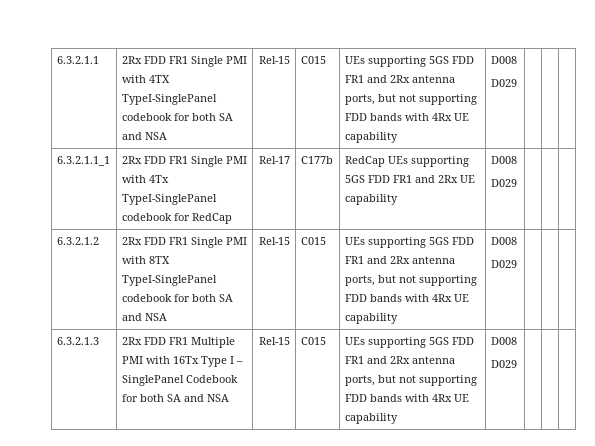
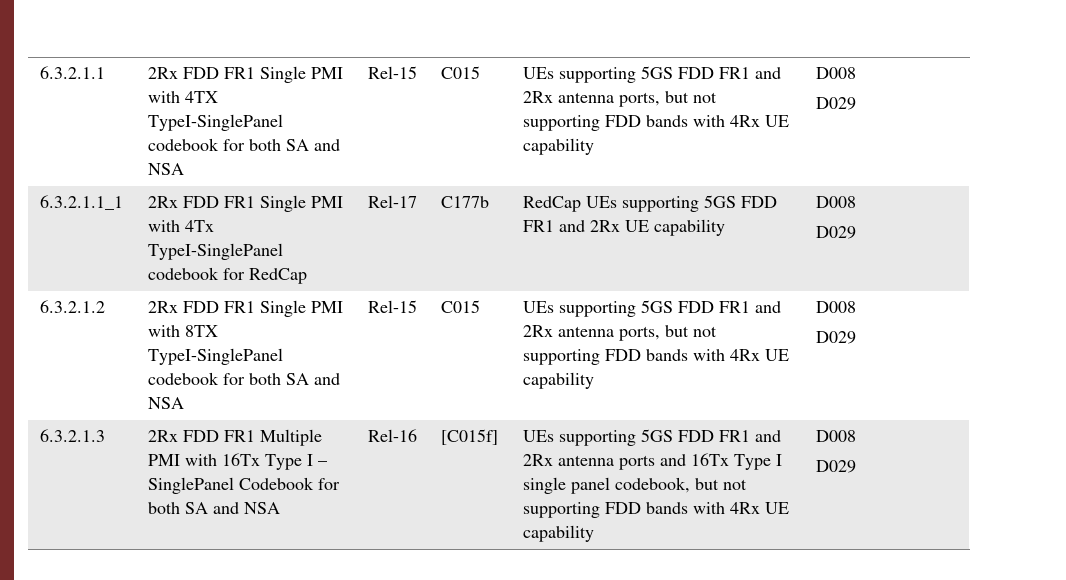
- 2Rx FDD FR1 Multiple PMI with 16Tx Type I – SinglePanel Codebook for both SA and NSA | Rel-15 | C015 | UEs supporting 5GS FDD FR1 and 2Rx antenna ports, but not supporting FDD bands with 4Rx UE capability
+ 2Rx FDD FR1 Multiple PMI with 16Tx Type I – SinglePanel Codebook for both SA and NSA | Rel-16 | [C015f] | UEs supporting 5GS FDD FR1 and 2Rx antenna ports and 16Tx Type I single panel codebook, but not supporting FDD bands with 4Rx UE capability

